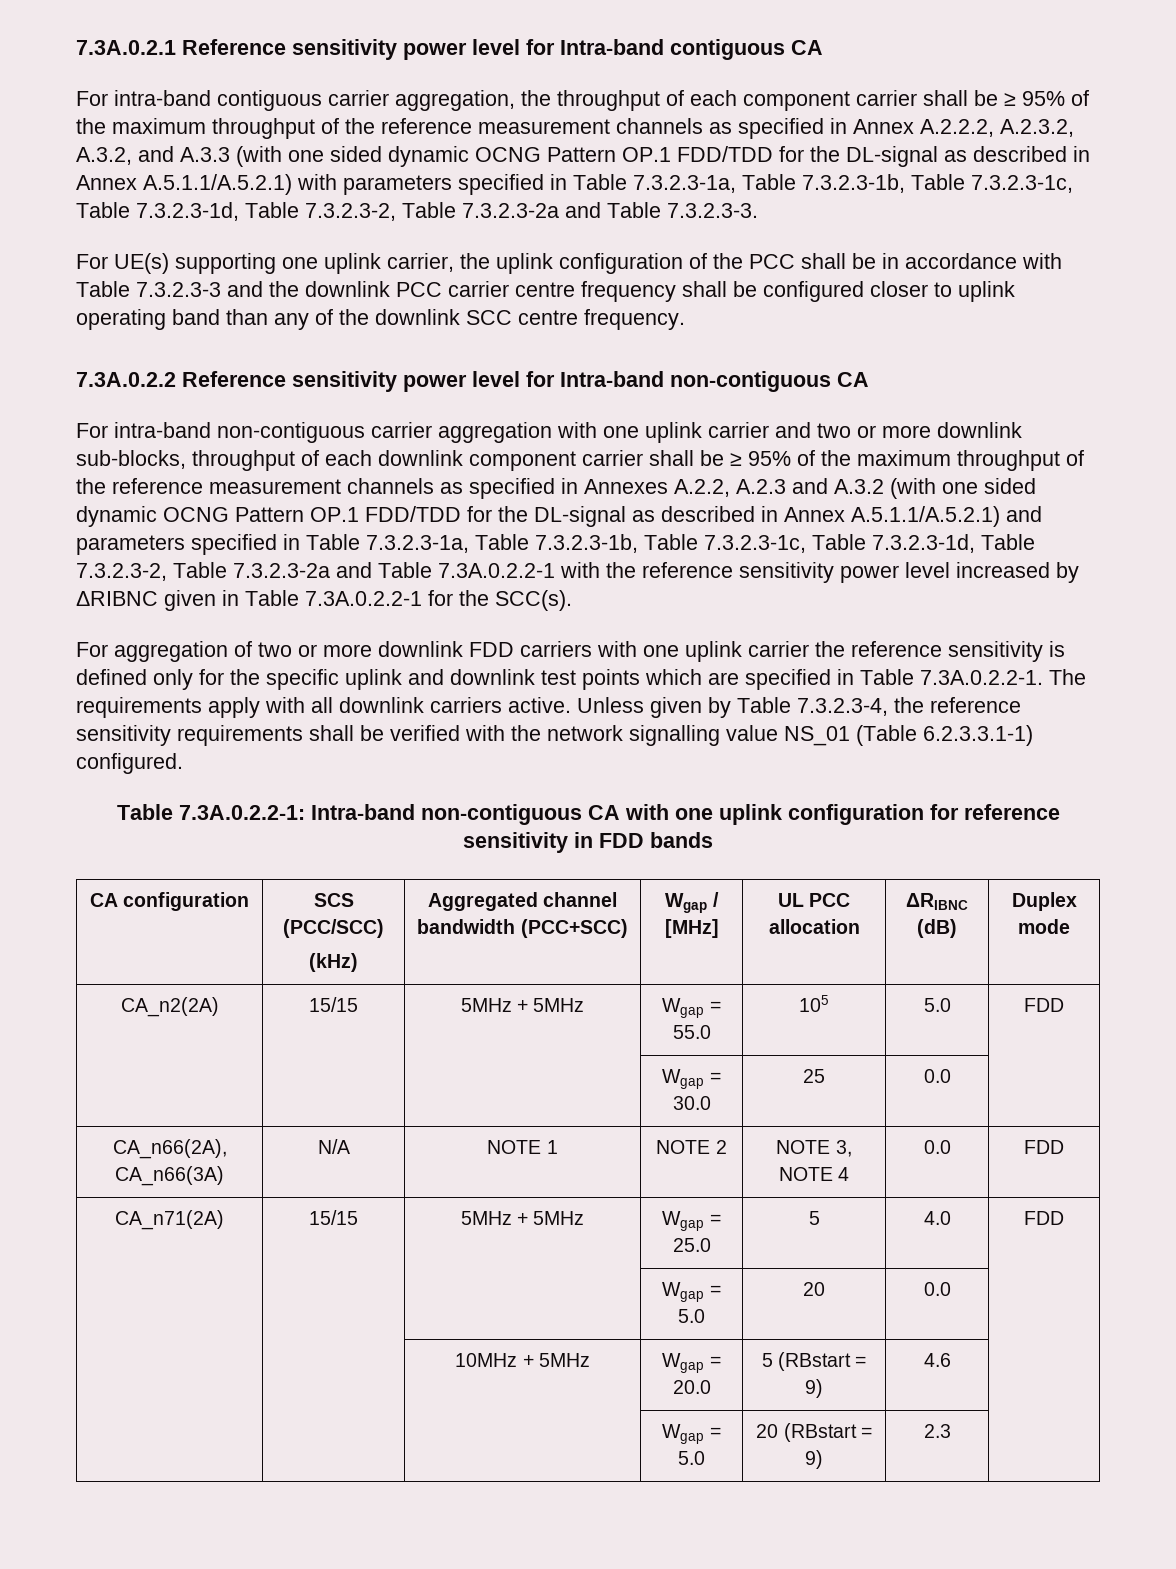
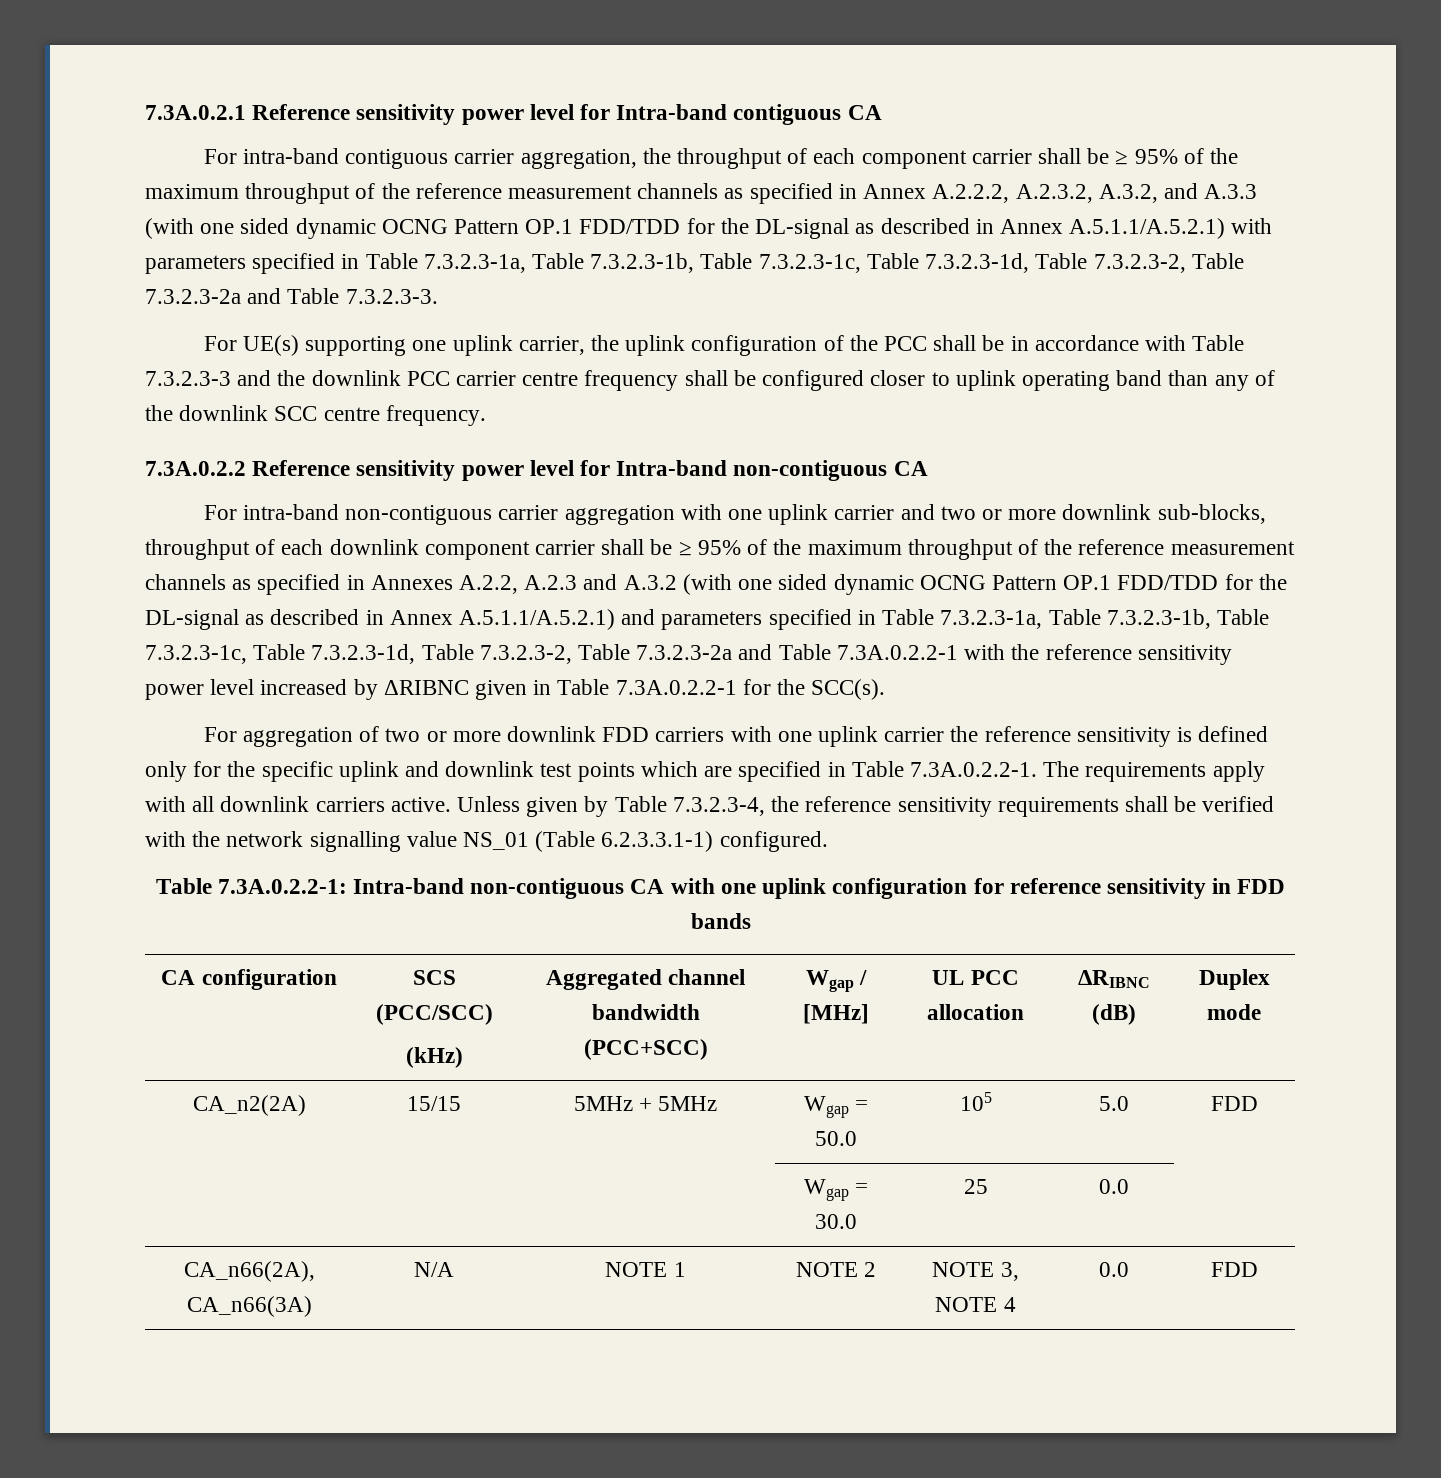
- CA_n2(2A) | 15/15 | 5MHz + 5MHz | Wgap = 55.0 | 105 | 5.0 | FDD
+ CA_n2(2A) | 15/15 | 5MHz + 5MHz | Wgap = 50.0 | 105 | 5.0 | FDD
- CA_n71(2A) | 15/15 | 5MHz + 5MHz | Wgap = 25.0 | 5 | 4.0 | FDD
- | | | Wgap = 5.0 | 20 | 0.0 |
- | | 10MHz + 5MHz | Wgap = 20.0 | 5 (RBstart = 9) | 4.6 |
- | | | Wgap = 5.0 | 20 (RBstart = 9) | 2.3 |

